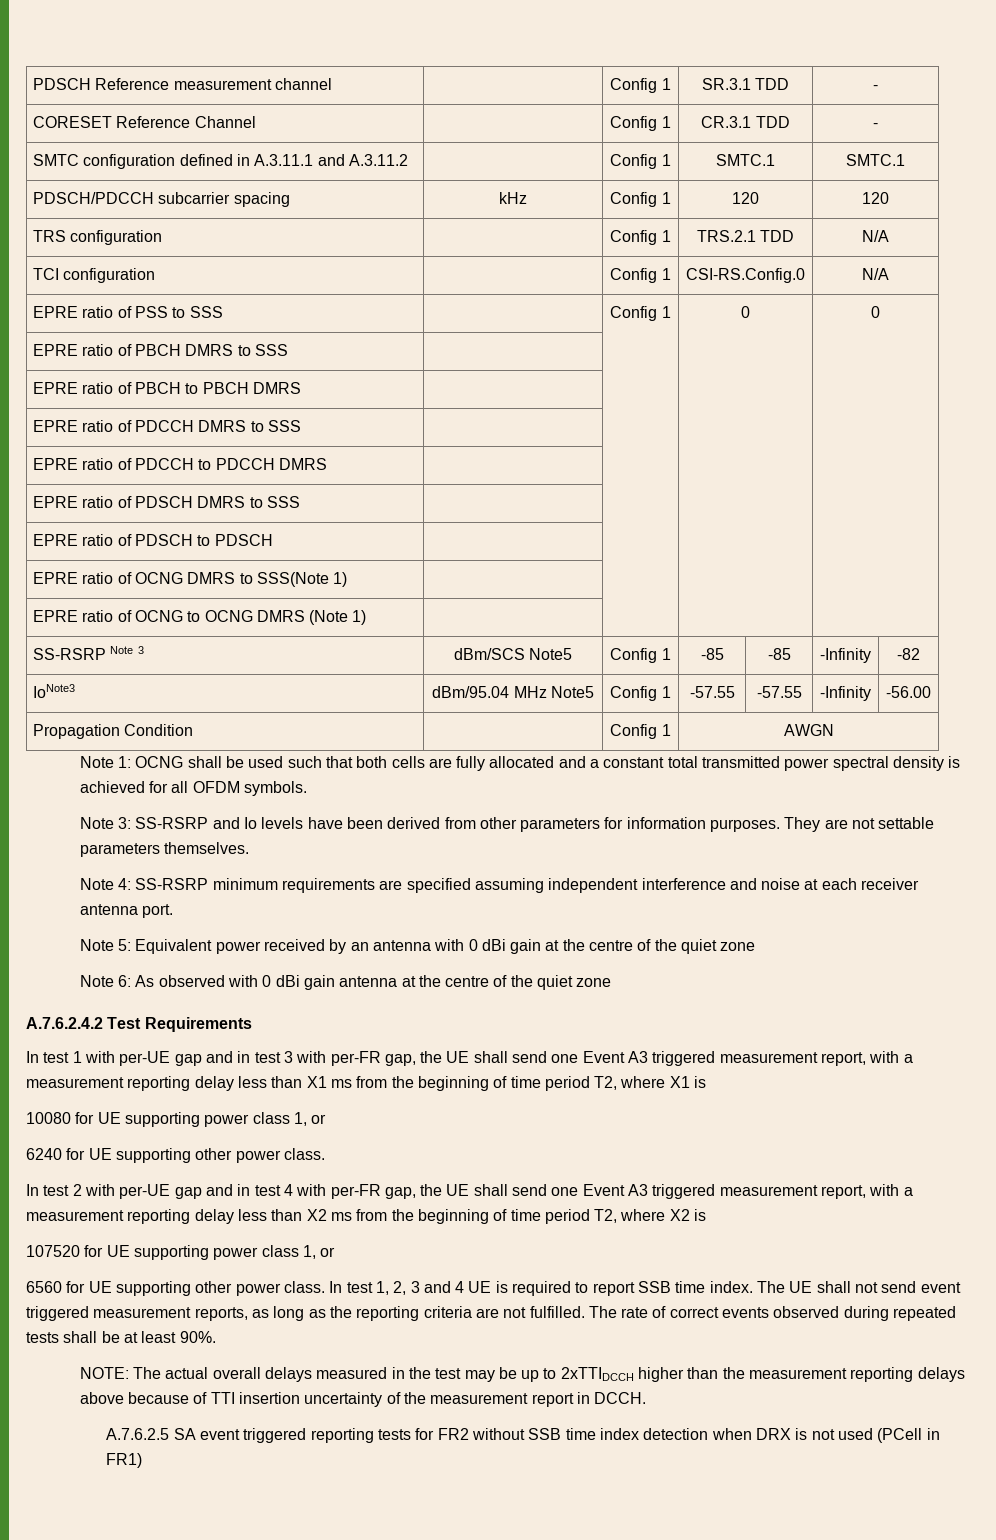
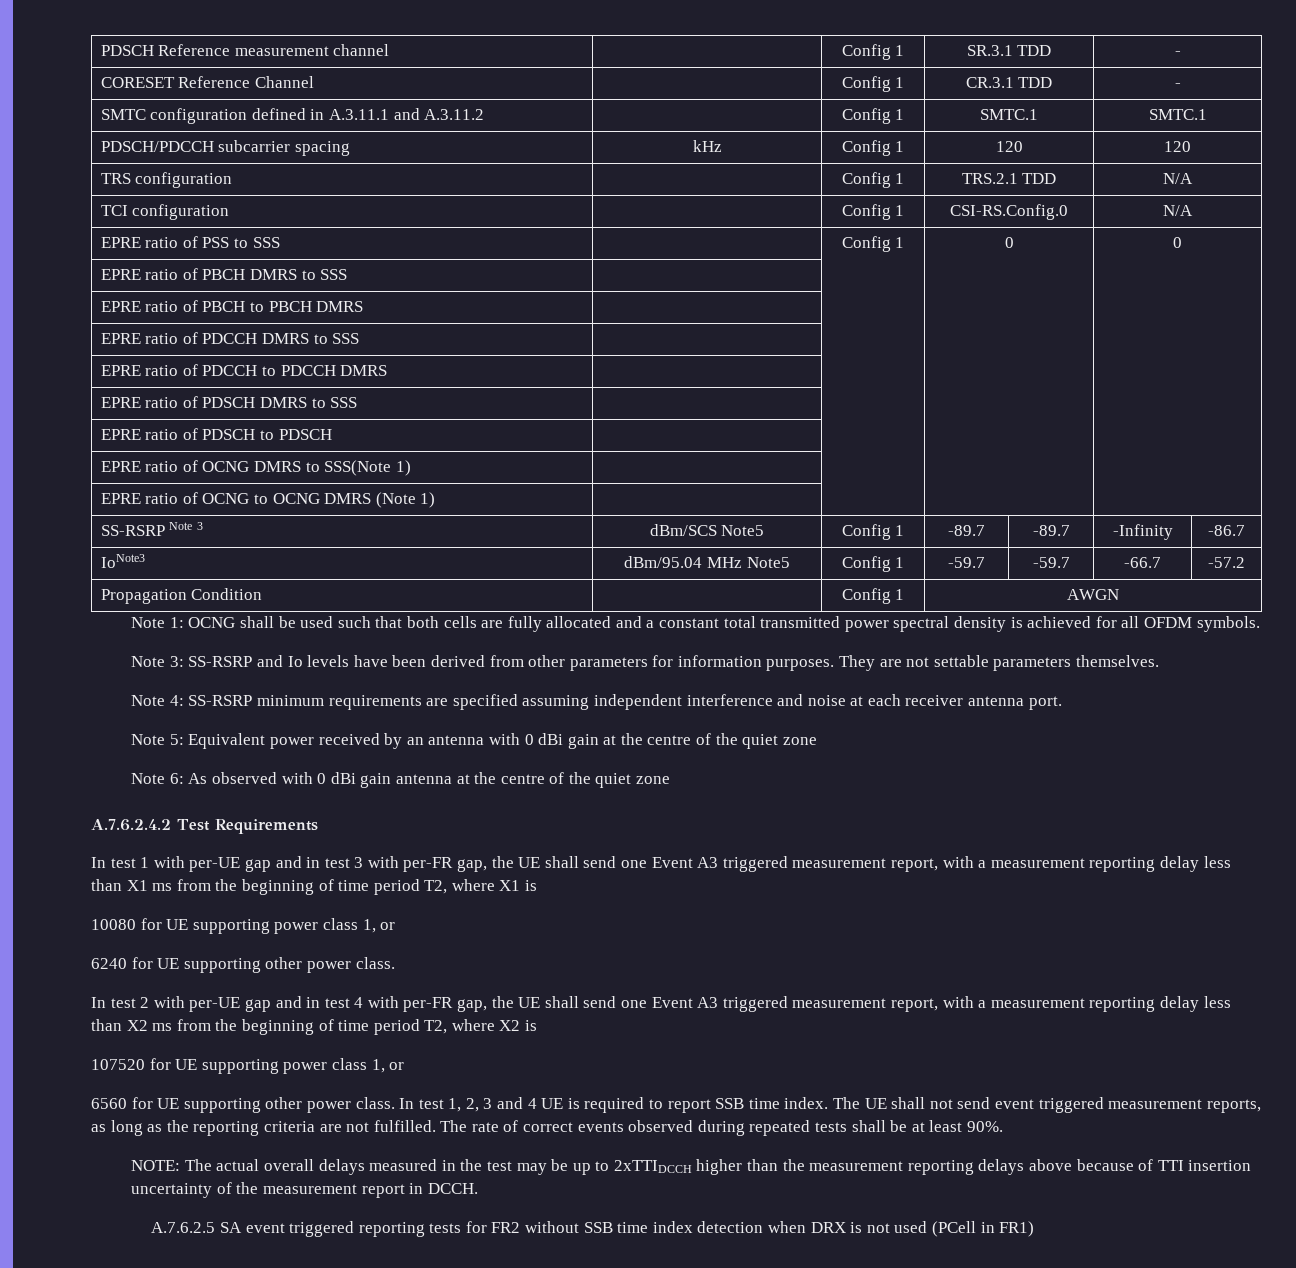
- SS-RSRP Note 3 | dBm/SCS Note5 | Config 1 | -85 | -85 | -Infinity | -82
+ SS-RSRP Note 3 | dBm/SCS Note5 | Config 1 | -89.7 | -89.7 | -Infinity | -86.7
- IoNote3 | dBm/95.04 MHz Note5 | Config 1 | -57.55 | -57.55 | -Infinity | -56.00
+ IoNote3 | dBm/95.04 MHz Note5 | Config 1 | -59.7 | -59.7 | -66.7 | -57.2

